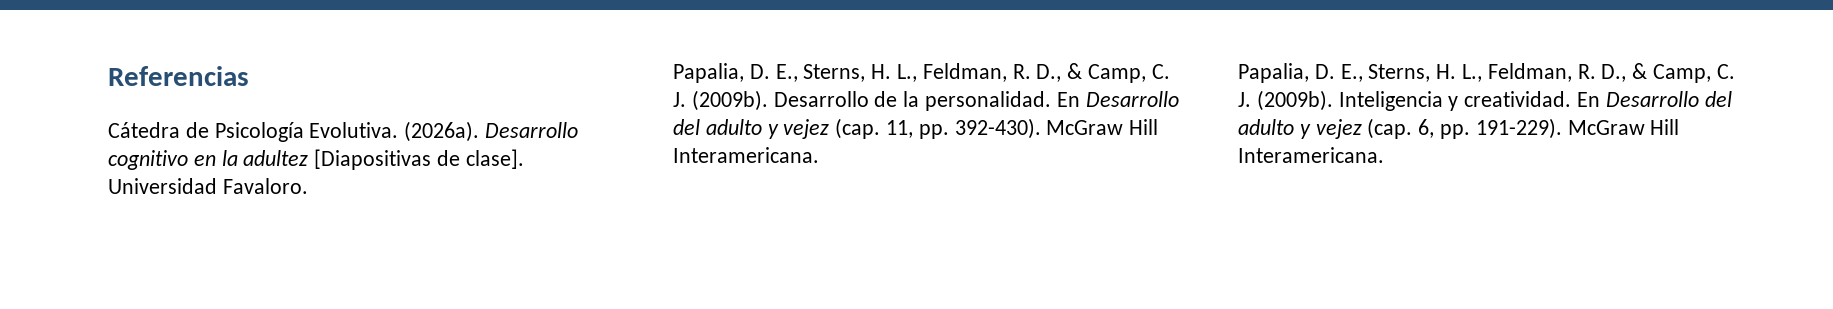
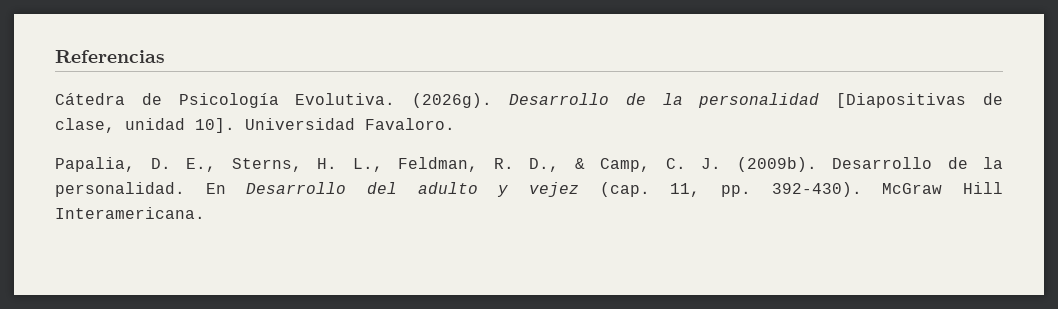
- (2026a). Desarrollo cognitivo en la adultez [Diapositivas de clase].
+ (2026g). Desarrollo de la personalidad [Diapositivas de clase, unidad 10].
- Papalia, D. E., Sterns, H. L., Feldman, R. D., & Camp, C. J. (2009b). Inteligencia y creatividad. En Desarrollo del adulto y vejez (cap. 6, pp. 191-229). McGraw Hill Interamericana.

